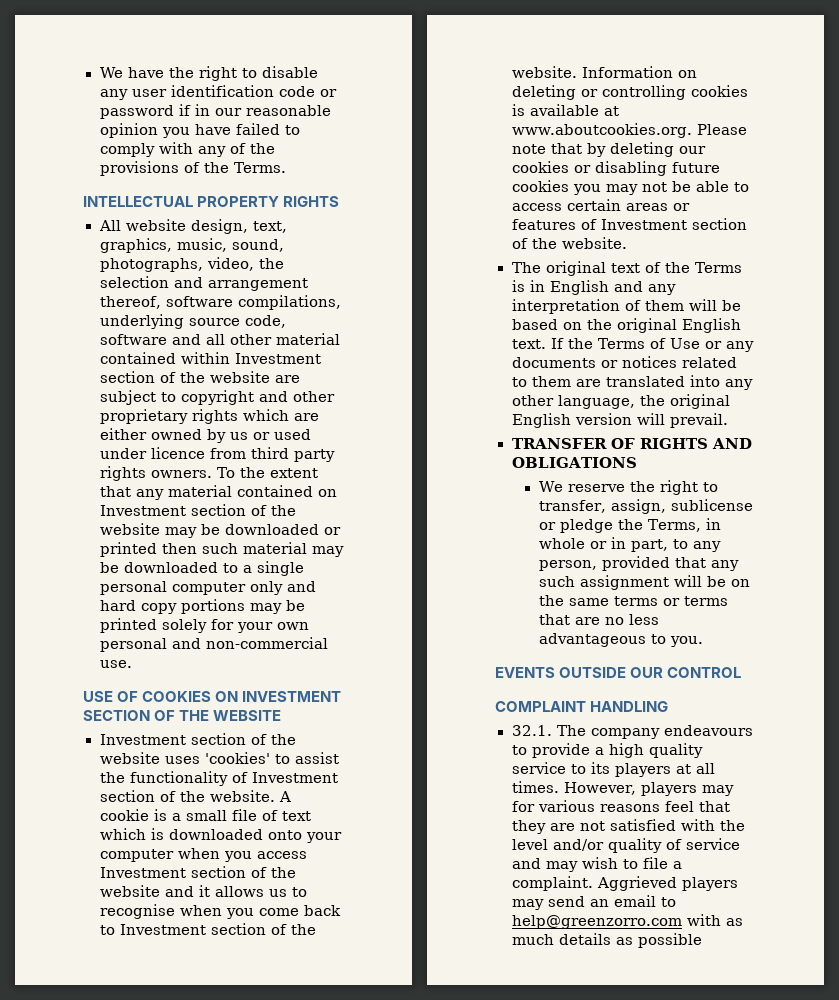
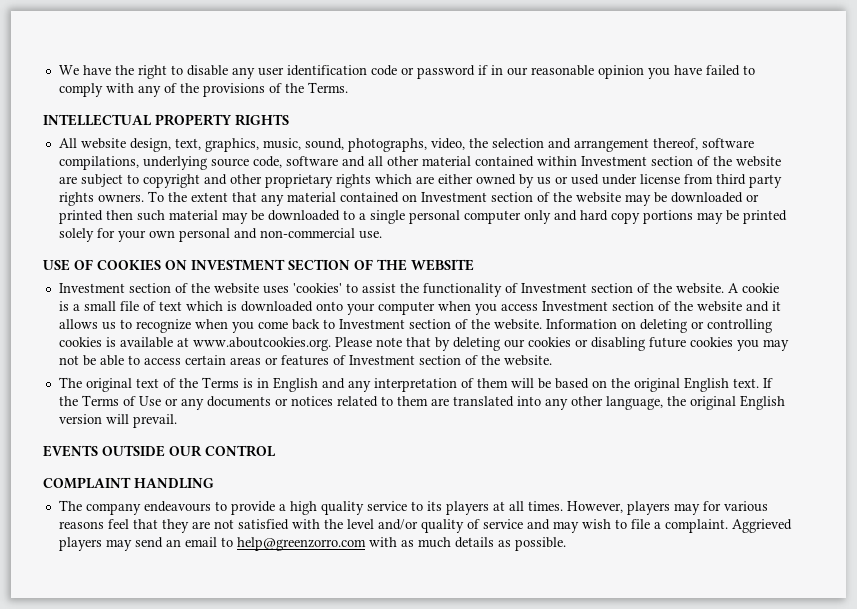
- All website design, text, graphics, music, sound, photographs, video, the selection and arrangement thereof, software compilations, underlying source code, software and all other material contained within Investment section of the website are subject to copyright and other proprietary rights which are either owned by us or used under licence from third party rights owners.
+ All website design, text, graphics, music, sound, photographs, video, the selection and arrangement thereof, software compilations, underlying source code, software and all other material contained within Investment section of the website are subject to copyright and other proprietary rights which are either owned by us or used under license from third party rights owners.
- A cookie is a small file of text which is downloaded onto your computer when you access Investment section of the website and it allows us to recognise when you come back to Investment section of the website.
+ A cookie is a small file of text which is downloaded onto your computer when you access Investment section of the website and it allows us to recognize when you come back to Investment section of the website.
- TRANSFER OF RIGHTS AND OBLIGATIONS
- We reserve the right to transfer, assign, sublicense or pledge the Terms, in whole or in part, to any person, provided that any such assignment will be on the same terms or terms that are no less advantageous to you.
- 32.1. The company endeavours to provide a high quality service to its players at all times.
+ The company endeavours to provide a high quality service to its players at all times.
- Aggrieved players may send an email to help@greenzorro.com with as much details as possible
+ Aggrieved players may send an email to help@greenzorro.com with as much details as possible.

